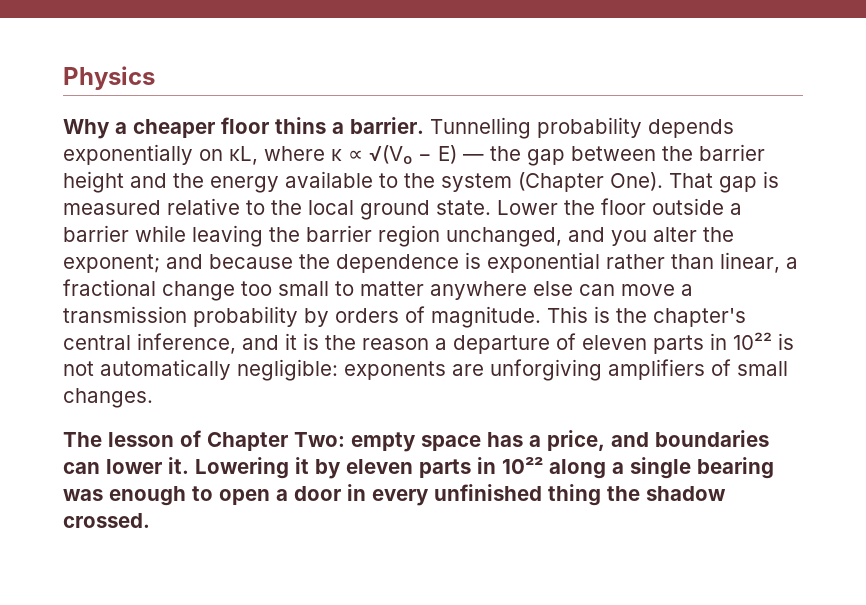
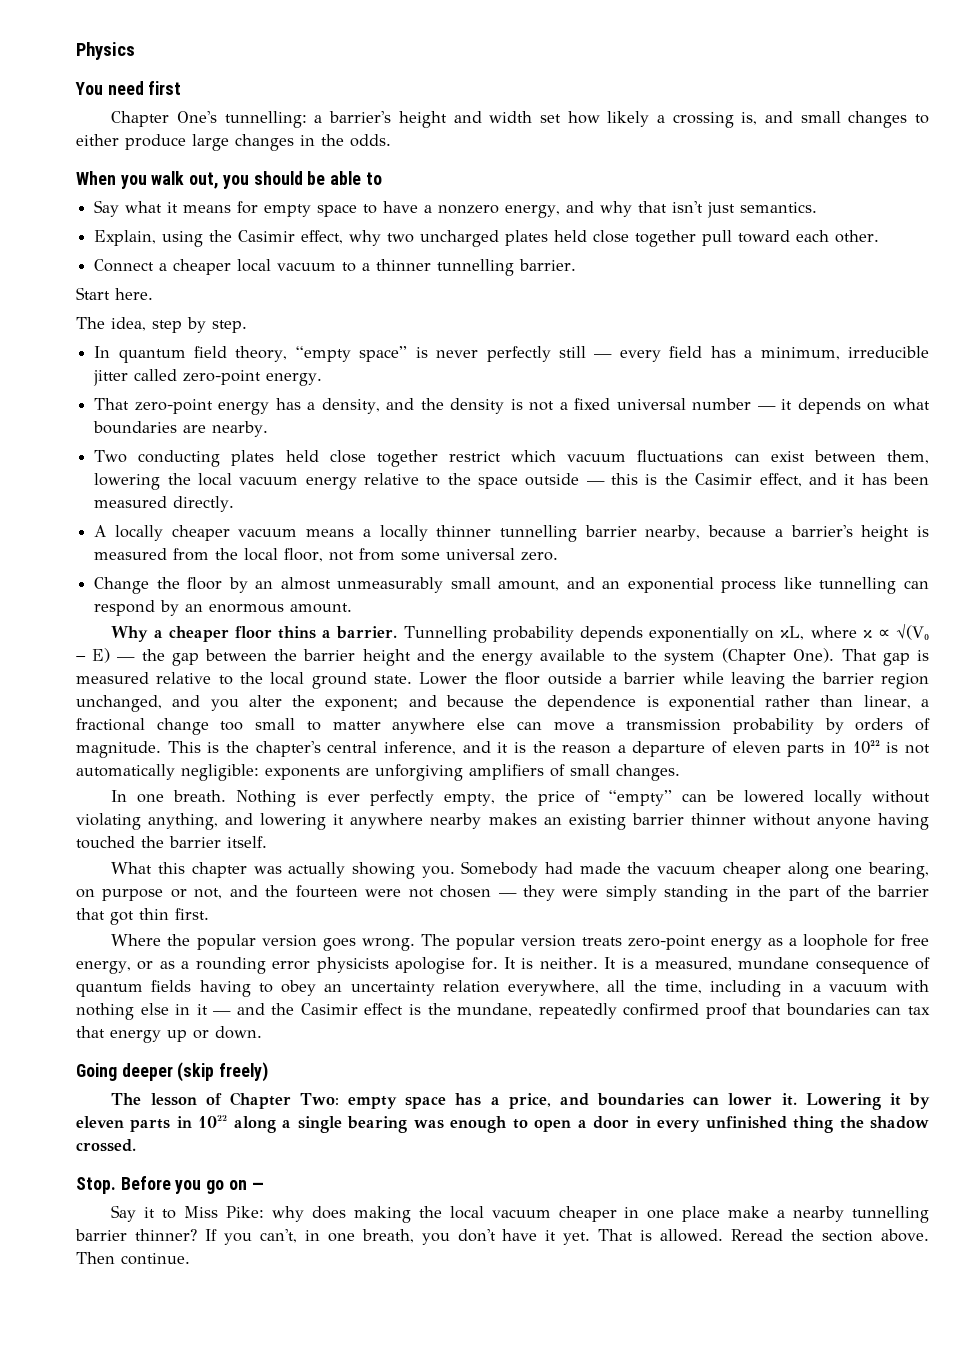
+ You need first
+ Chapter One's tunnelling: a barrier's height and width set how likely a crossing is, and small changes to either produce large changes in the odds.
+ When you walk out, you should be able to
+ Say what it means for empty space to have a nonzero energy, and why that isn't just semantics.
+ Explain, using the Casimir effect, why two uncharged plates held close together pull toward each other.
+ Connect a cheaper local vacuum to a thinner tunnelling barrier.
+ Start here.
+ The idea, step by step.
+ In quantum field theory, “empty space” is never perfectly still — every field has a minimum, irreducible jitter called zero-point energy.
+ That zero-point energy has a density, and the density is not a fixed universal number — it depends on what boundaries are nearby.
+ Two conducting plates held close together restrict which vacuum fluctuations can exist between them, lowering the local vacuum energy relative to the space outside — this is the Casimir effect, and it has been measured directly.
+ A locally cheaper vacuum means a locally thinner tunnelling barrier nearby, because a barrier's height is measured from the local floor, not from some universal zero.
+ Change the floor by an almost unmeasurably small amount, and an exponential process like tunnelling can respond by an enormous amount.
+ In one breath. Nothing is ever perfectly empty, the price of “empty” can be lowered locally without violating anything, and lowering it anywhere nearby makes an existing barrier thinner without anyone having touched the barrier itself.
+ What this chapter was actually showing you. Somebody had made the vacuum cheaper along one bearing, on purpose or not, and the fourteen were not chosen — they were simply standing in the part of the barrier that got thin first.
+ Where the popular version goes wrong. The popular version treats zero-point energy as a loophole for free energy, or as a rounding error physicists apologise for. It is neither. It is a measured, mundane consequence of quantum fields having to obey an uncertainty relation everywhere, all the time, including in a vacuum with nothing else in it — and the Casimir effect is the mundane, repeatedly confirmed proof that boundaries can tax that energy up or down.
+ Going deeper (skip freely)
+ Stop. Before you go on —
+ Say it to Miss Pike: why does making the local vacuum cheaper in one place make a nearby tunnelling barrier thinner? If you can't, in one breath, you don't have it yet. That is allowed. Reread the section above. Then continue.

